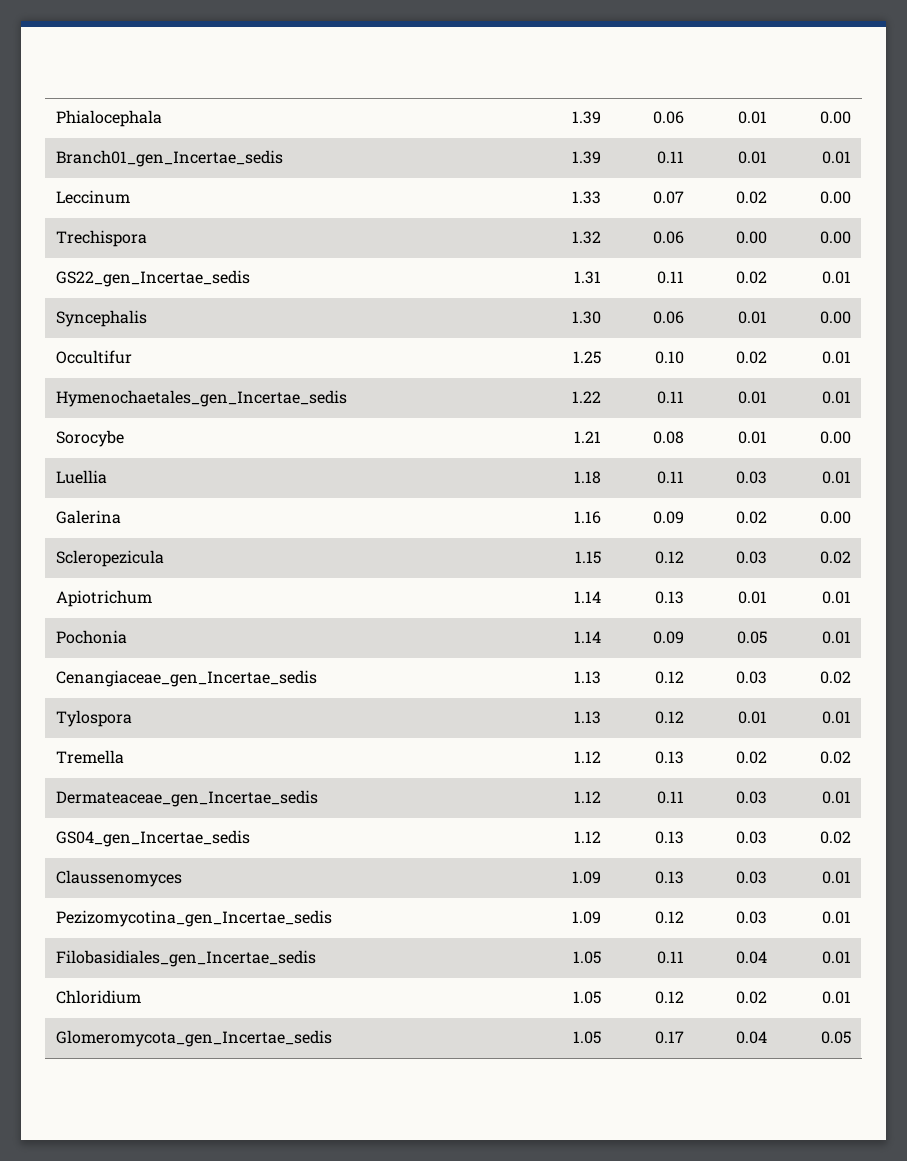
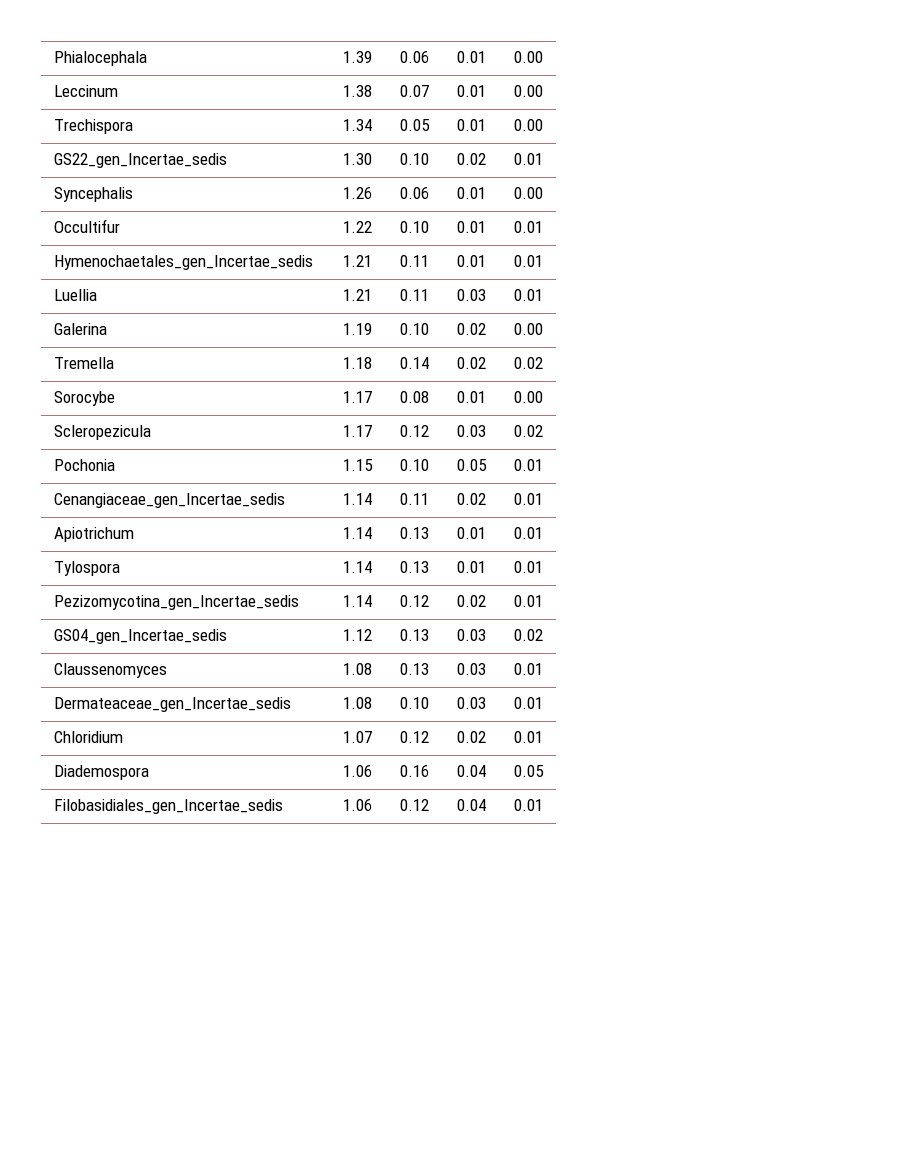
- Branch01_gen_Incertae_sedis | 1.39 | 0.11 | 0.01 | 0.01
- Leccinum | 1.33 | 0.07 | 0.02 | 0.00
+ Leccinum | 1.38 | 0.07 | 0.01 | 0.00
- Trechispora | 1.32 | 0.06 | 0.00 | 0.00
+ Trechispora | 1.34 | 0.05 | 0.01 | 0.00
- GS22_gen_Incertae_sedis | 1.31 | 0.11 | 0.02 | 0.01
+ GS22_gen_Incertae_sedis | 1.30 | 0.10 | 0.02 | 0.01
- Syncephalis | 1.30 | 0.06 | 0.01 | 0.00
+ Syncephalis | 1.26 | 0.06 | 0.01 | 0.00
- Occultifur | 1.25 | 0.10 | 0.02 | 0.01
+ Occultifur | 1.22 | 0.10 | 0.01 | 0.01
- Hymenochaetales_gen_Incertae_sedis | 1.22 | 0.11 | 0.01 | 0.01
- Sorocybe | 1.21 | 0.08 | 0.01 | 0.00
- Luellia | 1.18 | 0.11 | 0.03 | 0.01
+ Hymenochaetales_gen_Incertae_sedis | 1.21 | 0.11 | 0.01 | 0.01
+ Luellia | 1.21 | 0.11 | 0.03 | 0.01
- Galerina | 1.16 | 0.09 | 0.02 | 0.00
+ Galerina | 1.19 | 0.10 | 0.02 | 0.00
+ Tremella | 1.18 | 0.14 | 0.02 | 0.02
+ Sorocybe | 1.17 | 0.08 | 0.01 | 0.00
- Scleropezicula | 1.15 | 0.12 | 0.03 | 0.02
+ Scleropezicula | 1.17 | 0.12 | 0.03 | 0.02
+ Pochonia | 1.15 | 0.10 | 0.05 | 0.01
+ Cenangiaceae_gen_Incertae_sedis | 1.14 | 0.11 | 0.02 | 0.01
- Pochonia | 1.14 | 0.09 | 0.05 | 0.01
- Cenangiaceae_gen_Incertae_sedis | 1.13 | 0.12 | 0.03 | 0.02
- Tylospora | 1.13 | 0.12 | 0.01 | 0.01
- Tremella | 1.12 | 0.13 | 0.02 | 0.02
- Dermateaceae_gen_Incertae_sedis | 1.12 | 0.11 | 0.03 | 0.01
+ Tylospora | 1.14 | 0.13 | 0.01 | 0.01
+ Pezizomycotina_gen_Incertae_sedis | 1.14 | 0.12 | 0.02 | 0.01
- Claussenomyces | 1.09 | 0.13 | 0.03 | 0.01
+ Claussenomyces | 1.08 | 0.13 | 0.03 | 0.01
- Pezizomycotina_gen_Incertae_sedis | 1.09 | 0.12 | 0.03 | 0.01
- Filobasidiales_gen_Incertae_sedis | 1.05 | 0.11 | 0.04 | 0.01
+ Dermateaceae_gen_Incertae_sedis | 1.08 | 0.10 | 0.03 | 0.01
- Chloridium | 1.05 | 0.12 | 0.02 | 0.01
- Glomeromycota_gen_Incertae_sedis | 1.05 | 0.17 | 0.04 | 0.05
+ Chloridium | 1.07 | 0.12 | 0.02 | 0.01
+ Diademospora | 1.06 | 0.16 | 0.04 | 0.05
+ Filobasidiales_gen_Incertae_sedis | 1.06 | 0.12 | 0.04 | 0.01

